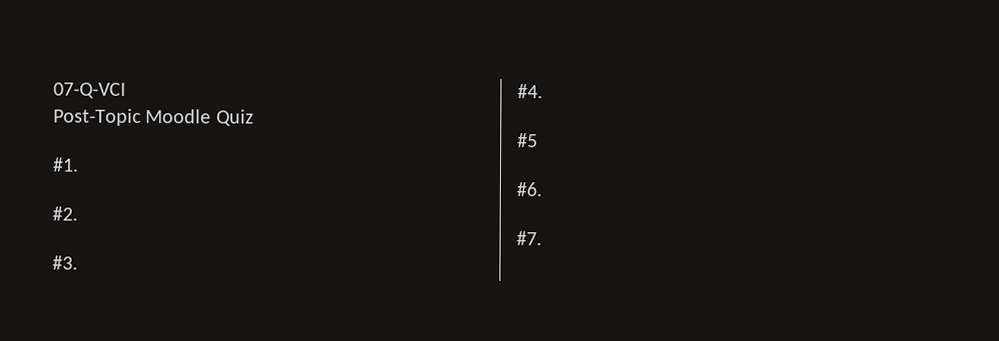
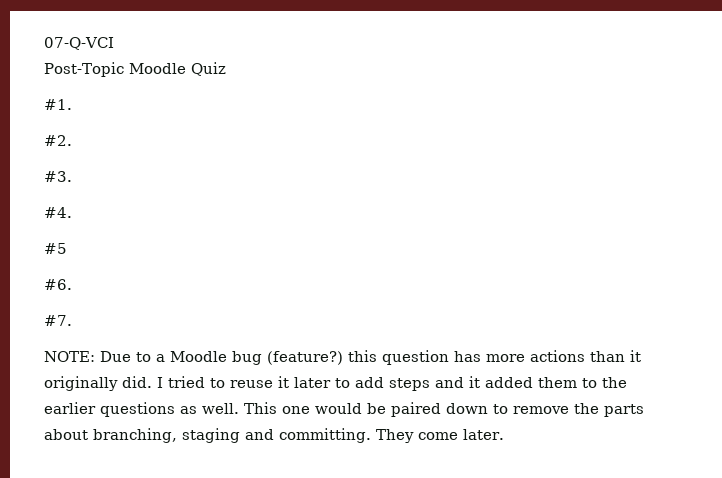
+ NOTE: Due to a Moodle bug (feature?) this question has more actions than it originally did. I tried to reuse it later to add steps and it added them to the earlier questions as well. This one would be paired down to remove the parts about branching, staging and committing. They come later.

